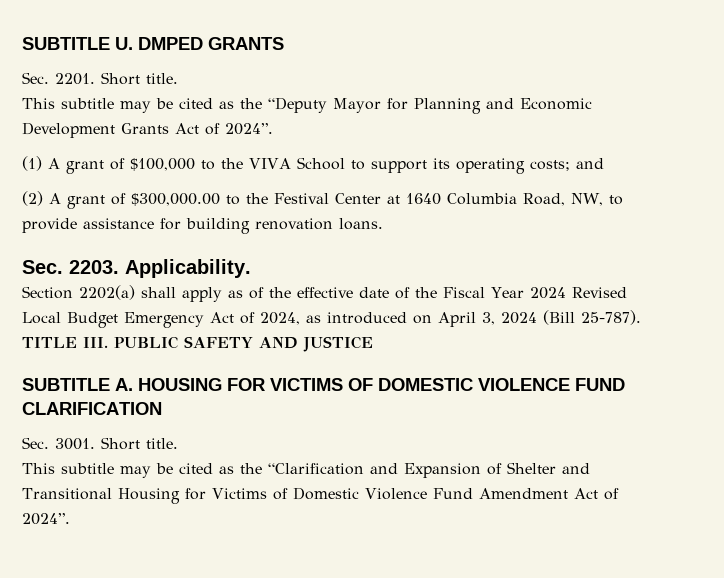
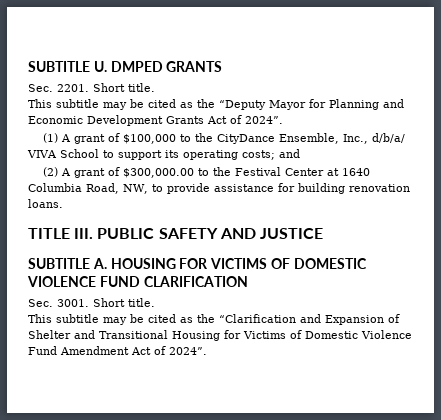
- (1) A grant of $100,000 to the VIVA School to support its operating costs; and
+ (1) A grant of $100,000 to the CityDance Ensemble, Inc., d/b/a/ VIVA School to support its operating costs; and
- Sec. 2203. Applicability.
- Section 2202(a) shall apply as of the effective date of the Fiscal Year 2024 Revised Local Budget Emergency Act of 2024, as introduced on April 3, 2024 (Bill 25-787).

